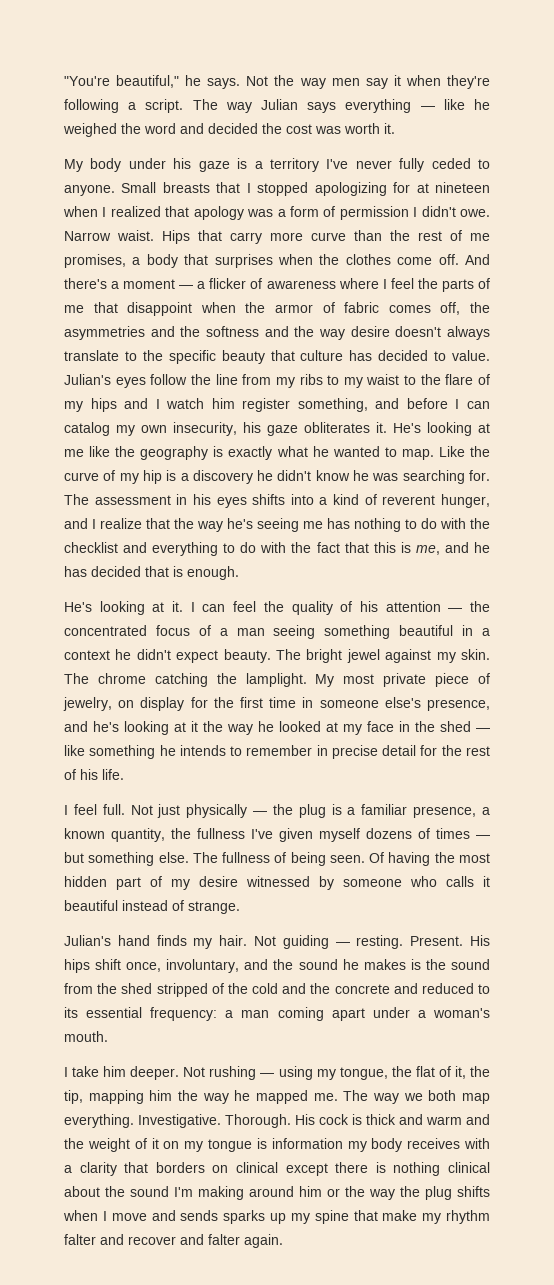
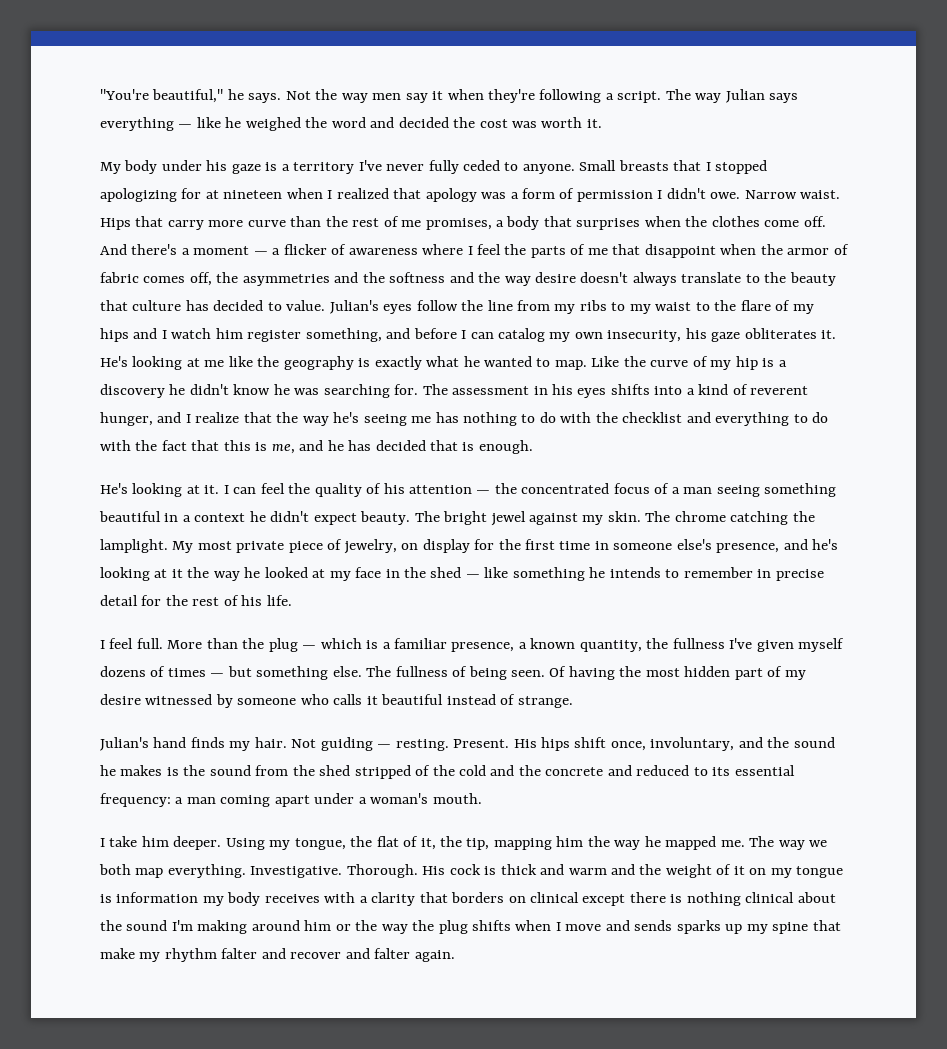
- And there's a moment — a flicker of awareness where I feel the parts of me that disappoint when the armor of fabric comes off, the asymmetries and the softness and the way desire doesn't always translate to the specific beauty that culture has decided to value.
+ And there's a moment — a flicker of awareness where I feel the parts of me that disappoint when the armor of fabric comes off, the asymmetries and the softness and the way desire doesn't always translate to the beauty that culture has decided to value.
- Not just physically — the plug is a familiar presence, a known quantity, the fullness I've given myself dozens of times — but something else.
+ More than the plug — which is a familiar presence, a known quantity, the fullness I've given myself dozens of times — but something else.
- Not rushing — using my tongue, the flat of it, the tip, mapping him the way he mapped me.
+ Using my tongue, the flat of it, the tip, mapping him the way he mapped me.

